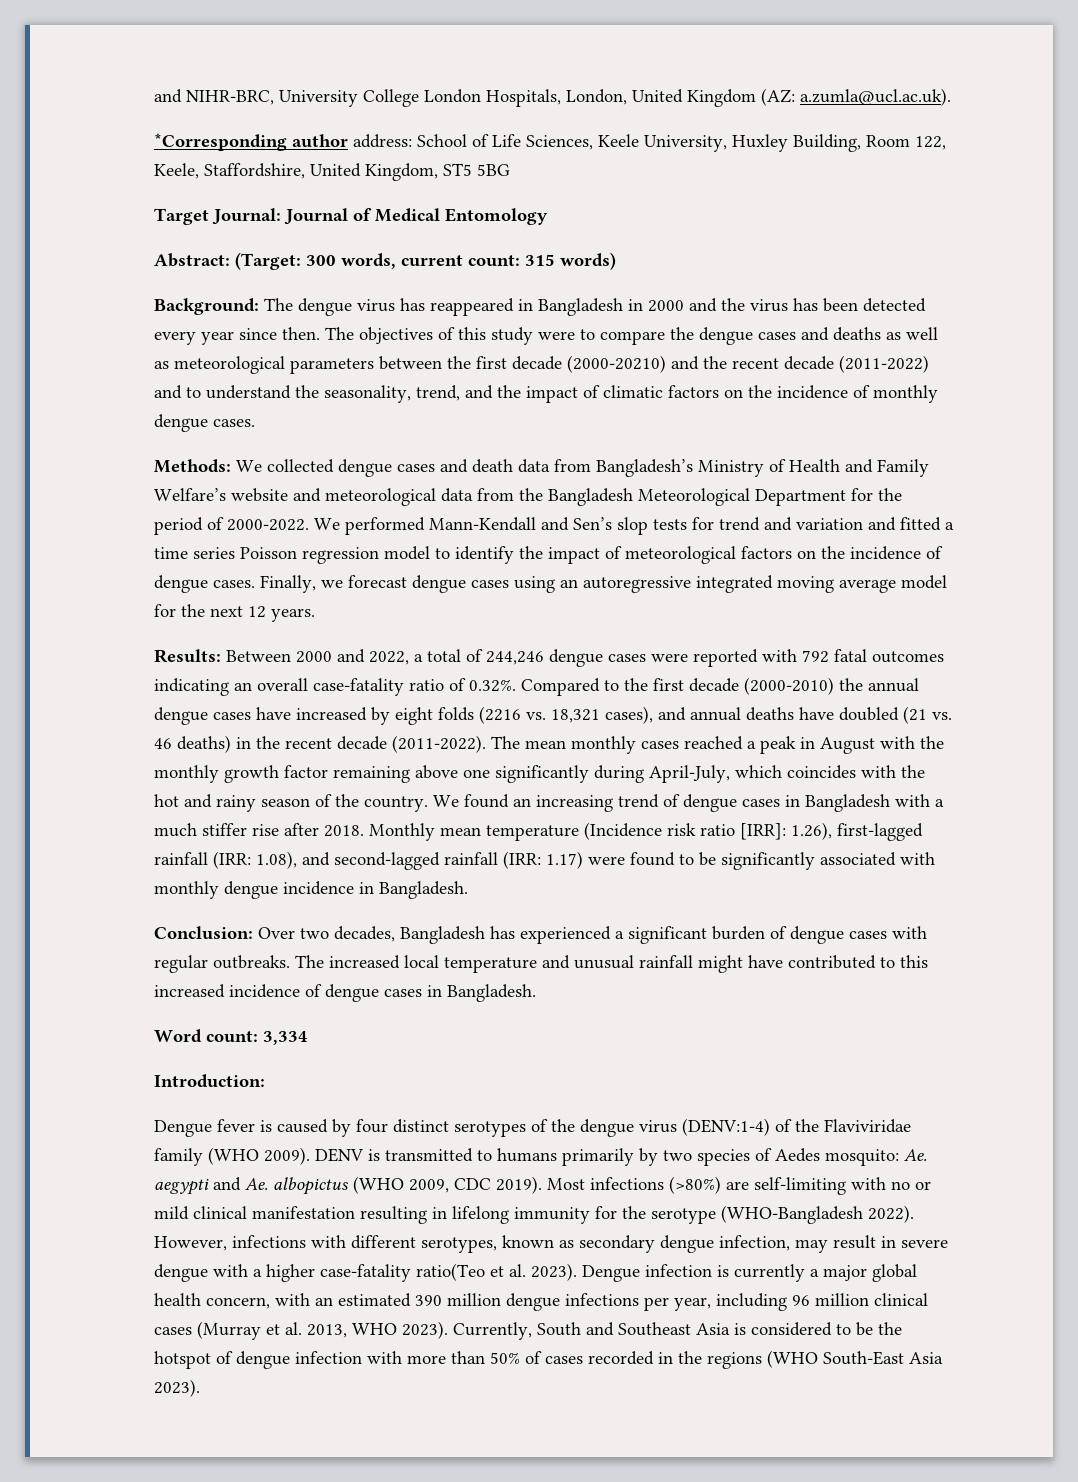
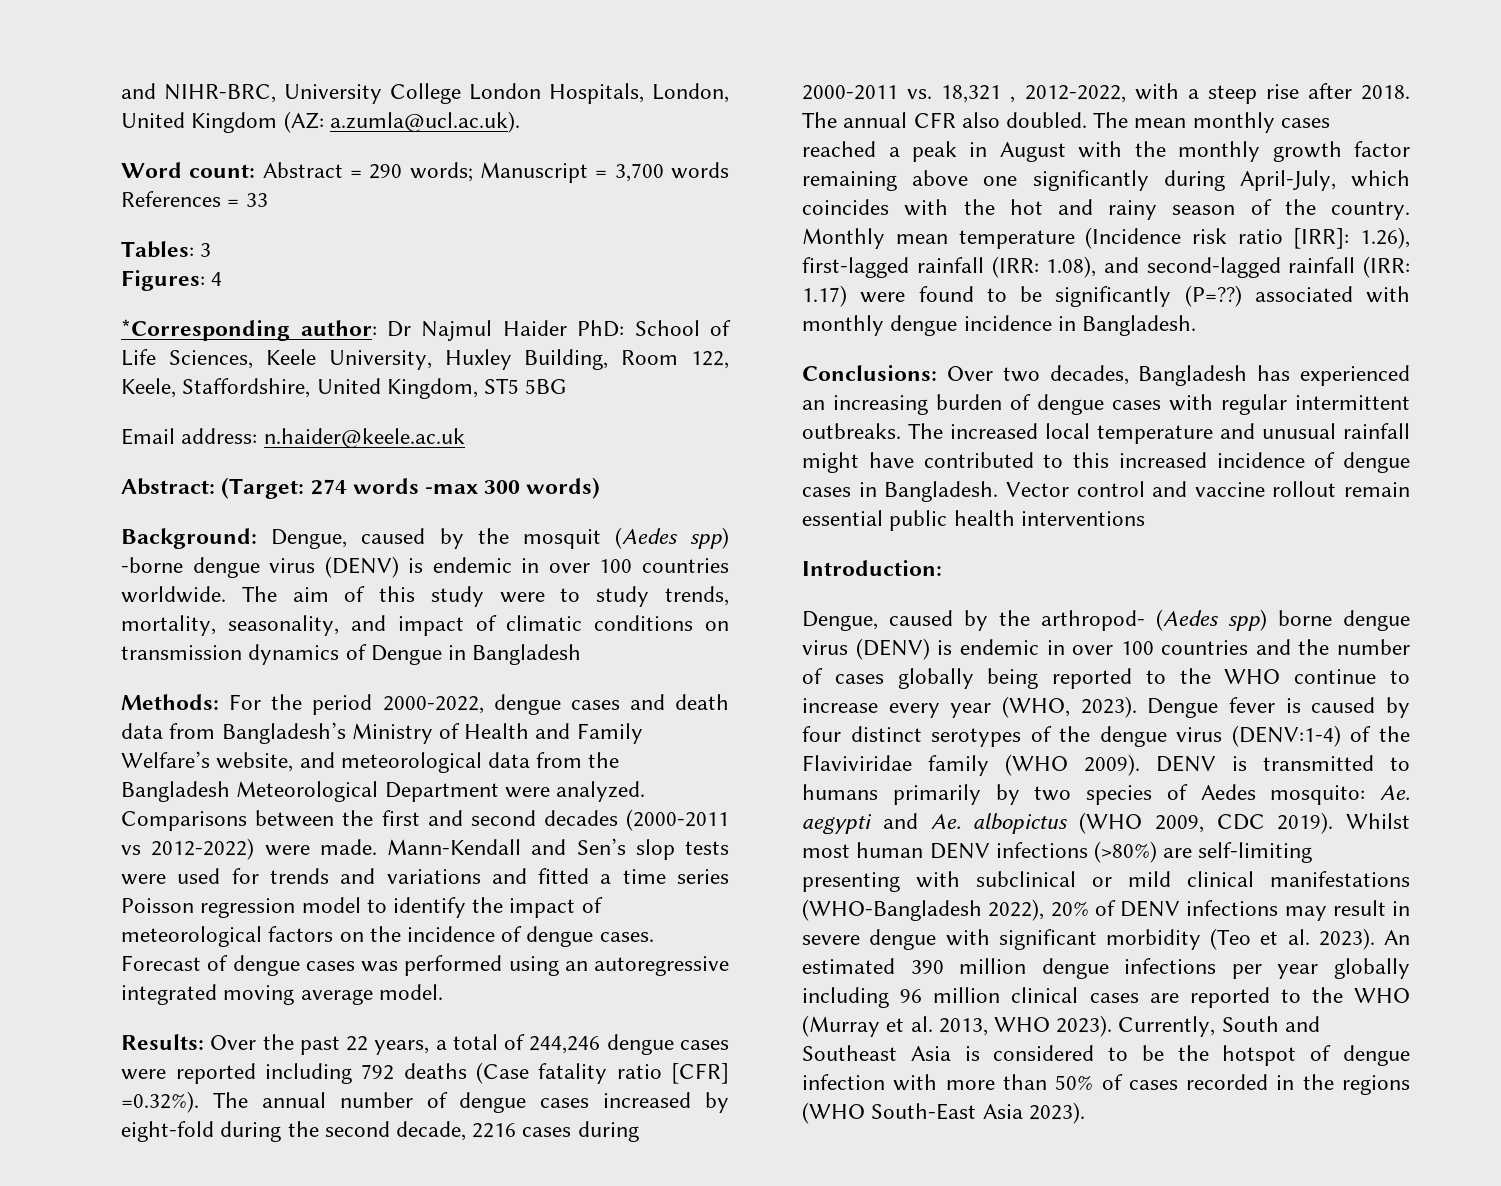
- *Corresponding author address: School of Life Sciences, Keele University, Huxley Building, Room 122, Keele, Staffordshire, United Kingdom, ST5 5BG
+ Word count: Abstract = 290 words; Manuscript = 3,700 words References = 33
+ Tables: 3
+ Figures: 4
+ *Corresponding author: Dr Najmul Haider PhD: School of Life Sciences, Keele University, Huxley Building, Room 122, Keele, Staffordshire, United Kingdom, ST5 5BG
- Target Journal: Journal of Medical Entomology
- Abstract: (Target: 300 words, current count: 315 words)
- Background: The dengue virus has reappeared in Bangladesh in 2000 and the virus has been detected every year since then. The objectives of this study were to compare the dengue cases and deaths as well as meteorological parameters between the first decade (2000-20210) and the recent decade (2011-2022) and to understand the seasonality, trend, and the impact of climatic factors on the incidence of monthly dengue cases.
- Methods: We collected dengue cases and death data from Bangladesh’s Ministry of Health and Family Welfare’s website and meteorological data from the Bangladesh Meteorological Department for the period of 2000-2022. We performed Mann-Kendall and Sen’s slop tests for trend and variation and fitted a time series Poisson regression model to identify the impact of meteorological factors on the incidence of dengue cases.
+ Email address: n.haider@keele.ac.uk
+ Abstract: (Target: 274 words -max 300 words)
+ Background: Dengue, caused by the mosquit (Aedes spp) -borne dengue virus (DENV) is endemic in over 100 countries worldwide. The aim of this study were to study trends, mortality, seasonality, and impact of climatic conditions on transmission dynamics of Dengue in Bangladesh
+ Methods: For the period 2000-2022, dengue cases and death data from Bangladesh’s Ministry of Health and Family Welfare’s website, and meteorological data from the Bangladesh Meteorological Department were analyzed. Comparisons between the first and second decades (2000-2011 vs 2012-2022) were made. Mann-Kendall and Sen’s slop tests were used for trends and variations and fitted a time series Poisson regression model to identify the impact of meteorological factors on the incidence of dengue cases.
- Finally, we forecast dengue cases using an autoregressive integrated moving average model for the next 12 years.
- Results: Between 2000 and 2022, a total of 244,246 dengue cases were reported with 792 fatal outcomes indicating an overall case-fatality ratio of 0.32%. Compared to the first decade (2000-2010) the annual dengue cases have increased by eight folds (2216 vs. 18,321 cases), and annual deaths have doubled (21 vs. 46 deaths) in the recent decade (2011-2022).
+ Forecast of dengue cases was performed using an autoregressive integrated moving average model.
+ Results: Over the past 22 years, a total of 244,246 dengue cases were reported including 792 deaths (Case fatality ratio [CFR] =0.32%). The annual number of dengue cases increased by eight-fold during the second decade, 2216 cases during 2000-2011 vs. 18,321 , 2012-2022, with a steep rise after 2018. The annual CFR also doubled.
- We found an increasing trend of dengue cases in Bangladesh with a much stiffer rise after 2018.
- Monthly mean temperature (Incidence risk ratio [IRR]: 1.26), first-lagged rainfall (IRR: 1.08), and second-lagged rainfall (IRR: 1.17) were found to be significantly associated with monthly dengue incidence in Bangladesh.
+ Monthly mean temperature (Incidence risk ratio [IRR]: 1.26), first-lagged rainfall (IRR: 1.08), and second-lagged rainfall (IRR: 1.17) were found to be significantly (P=??) associated with monthly dengue incidence in Bangladesh.
- Conclusion: Over two decades, Bangladesh has experienced a significant burden of dengue cases with regular outbreaks.
+ Conclusions: Over two decades, Bangladesh has experienced an increasing burden of dengue cases with regular intermittent outbreaks.
- The increased local temperature and unusual rainfall might have contributed to this increased incidence of dengue cases in Bangladesh.
- Word count: 3,334
+ The increased local temperature and unusual rainfall might have contributed to this increased incidence of dengue cases in Bangladesh. Vector control and vaccine rollout remain essential public health interventions
  Introduction:
- Dengue fever is caused by four distinct serotypes of the dengue virus (DENV:1-4) of the Flaviviridae family (WHO 2009).
+ Dengue, caused by the arthropod- (Aedes spp) borne dengue virus (DENV) is endemic in over 100 countries and the number of cases globally being reported to the WHO continue to increase every year (WHO, 2023). Dengue fever is caused by four distinct serotypes of the dengue virus (DENV:1-4) of the Flaviviridae family (WHO 2009).
- Most infections (>80%) are self-limiting with no or mild clinical manifestation resulting in lifelong immunity for the serotype (WHO-Bangladesh 2022). However, infections with different serotypes, known as secondary dengue infection, may result in severe dengue with a higher case-fatality ratio(Teo et al. 2023). Dengue infection is currently a major global health concern, with an estimated 390 million dengue infections per year, including 96 million clinical cases (Murray et al. 2013, WHO 2023).
+ Whilst most human DENV infections (>80%) are self-limiting presenting with subclinical or mild clinical manifestations (WHO-Bangladesh 2022), 20% of DENV infections may result in severe dengue with significant morbidity (Teo et al. 2023). An estimated 390 million dengue infections per year globally including 96 million clinical cases are reported to the WHO (Murray et al. 2013, WHO 2023).

